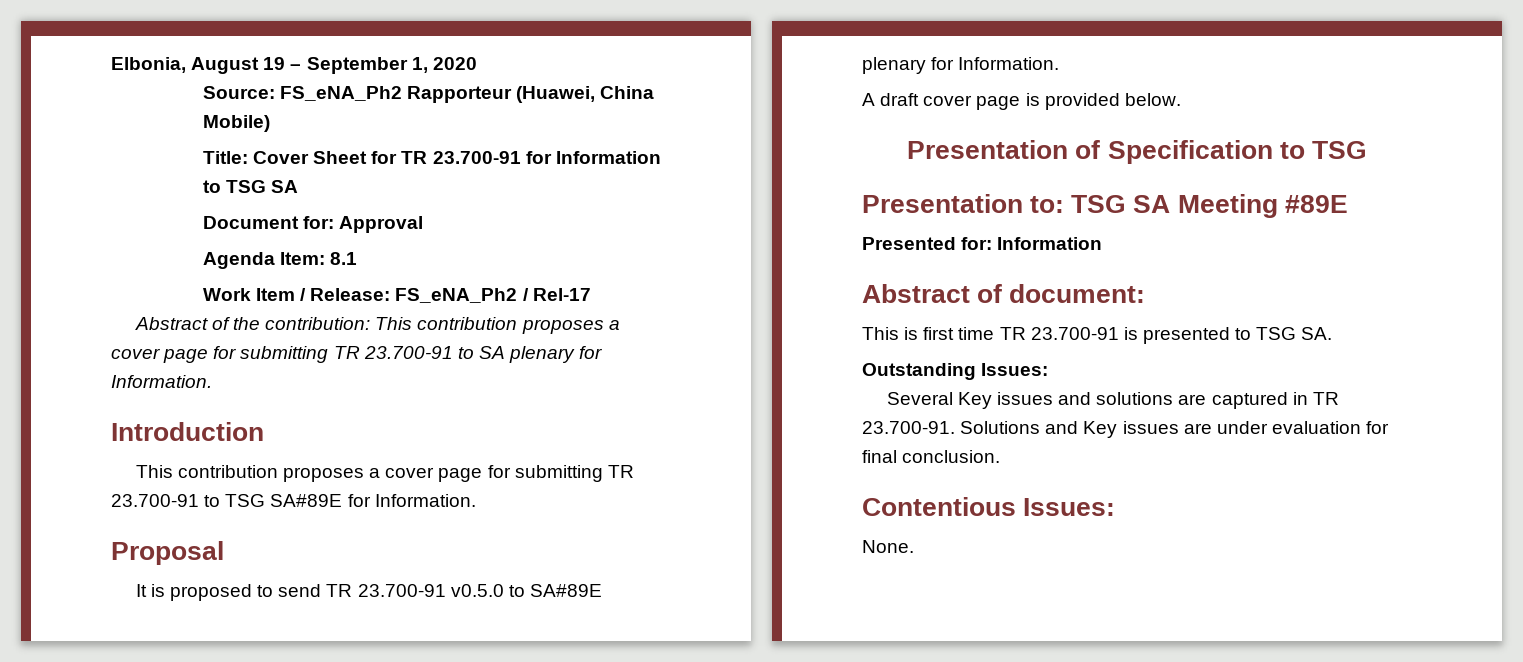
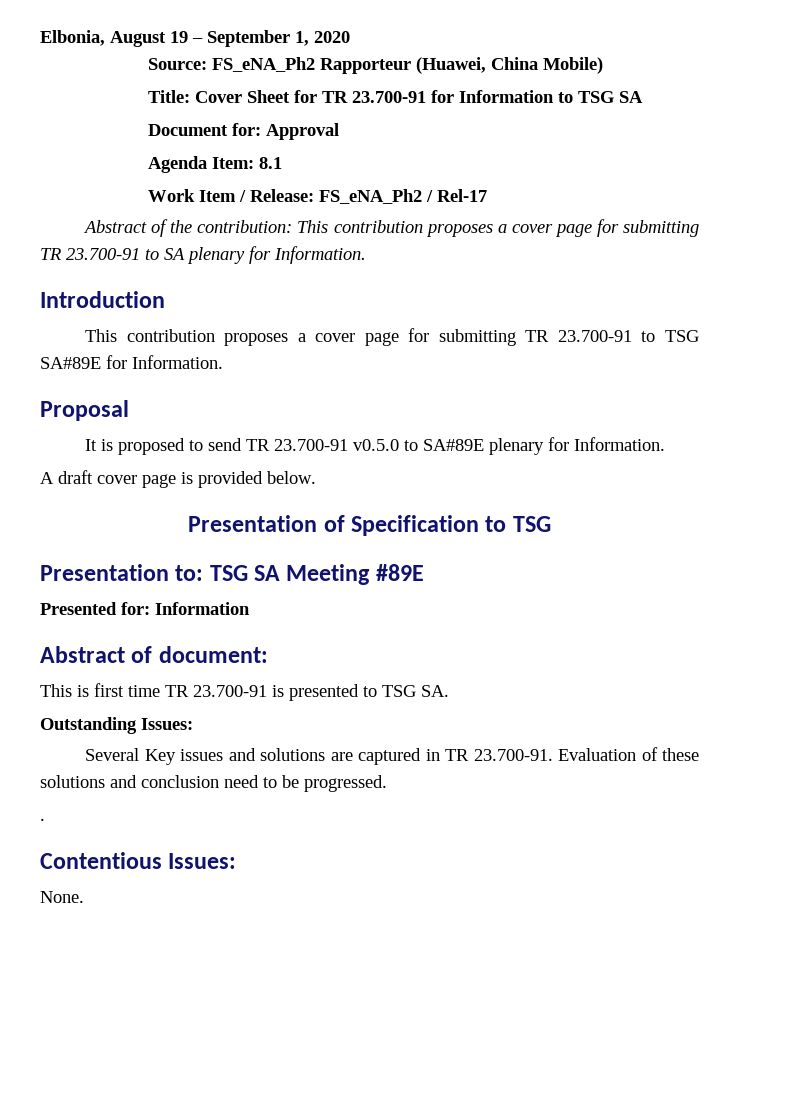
- Several Key issues and solutions are captured in TR 23.700-91. Solutions and Key issues are under evaluation for final conclusion.
+ Several Key issues and solutions are captured in TR 23.700-91. Evaluation of these solutions and conclusion need to be progressed.
+ .

